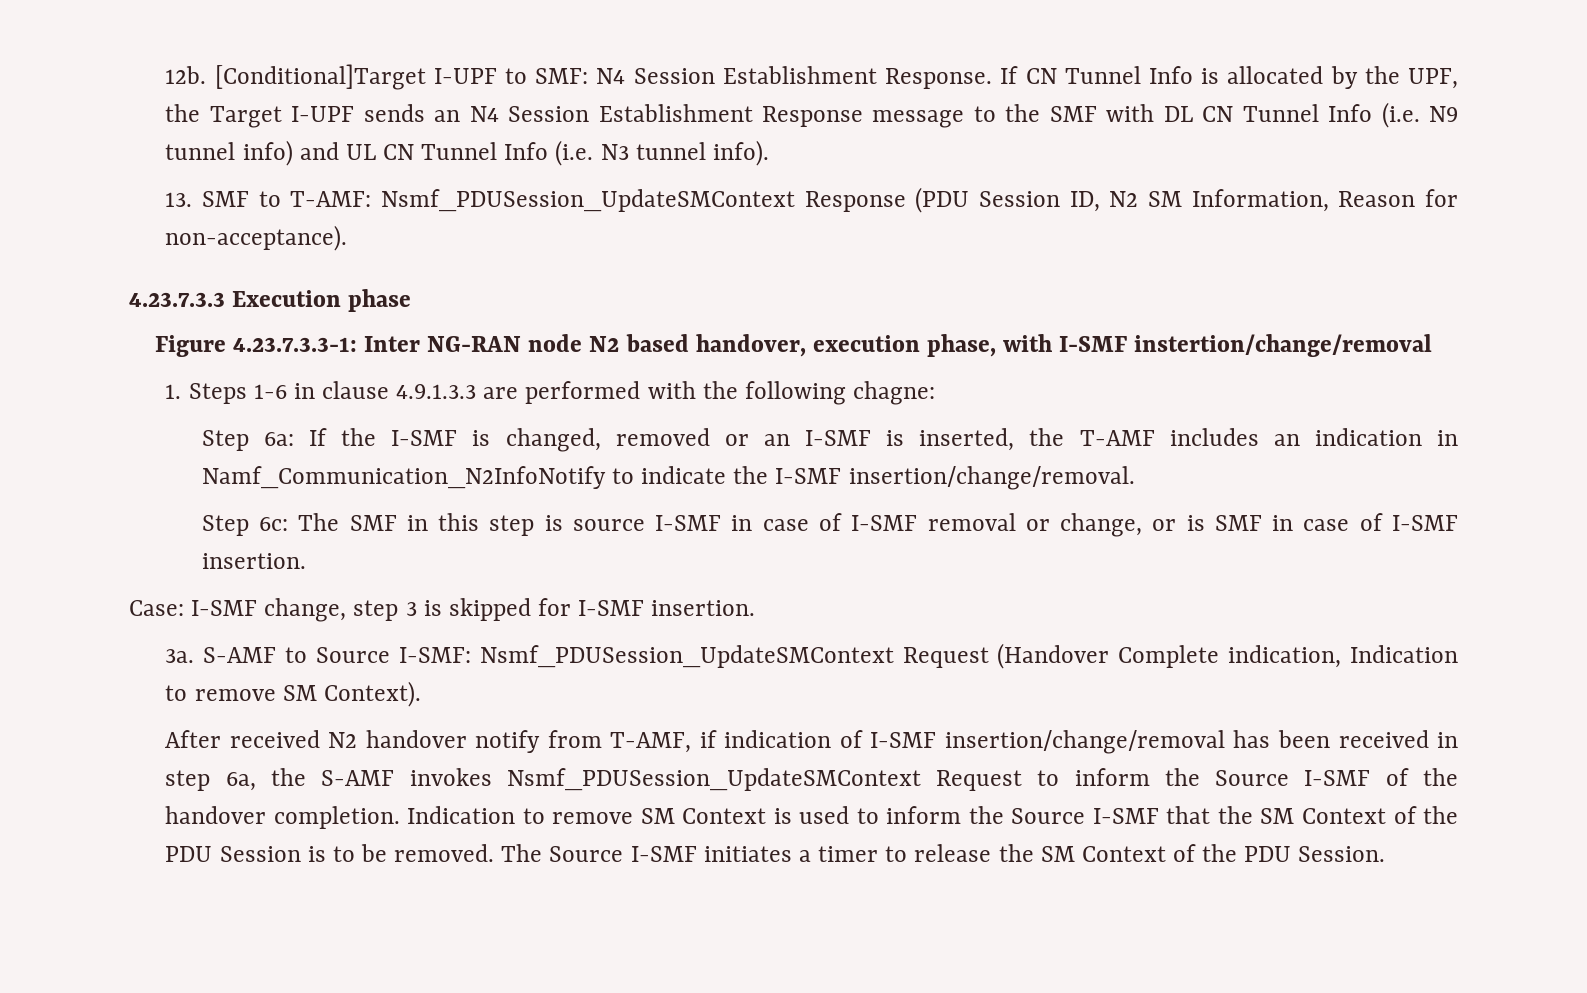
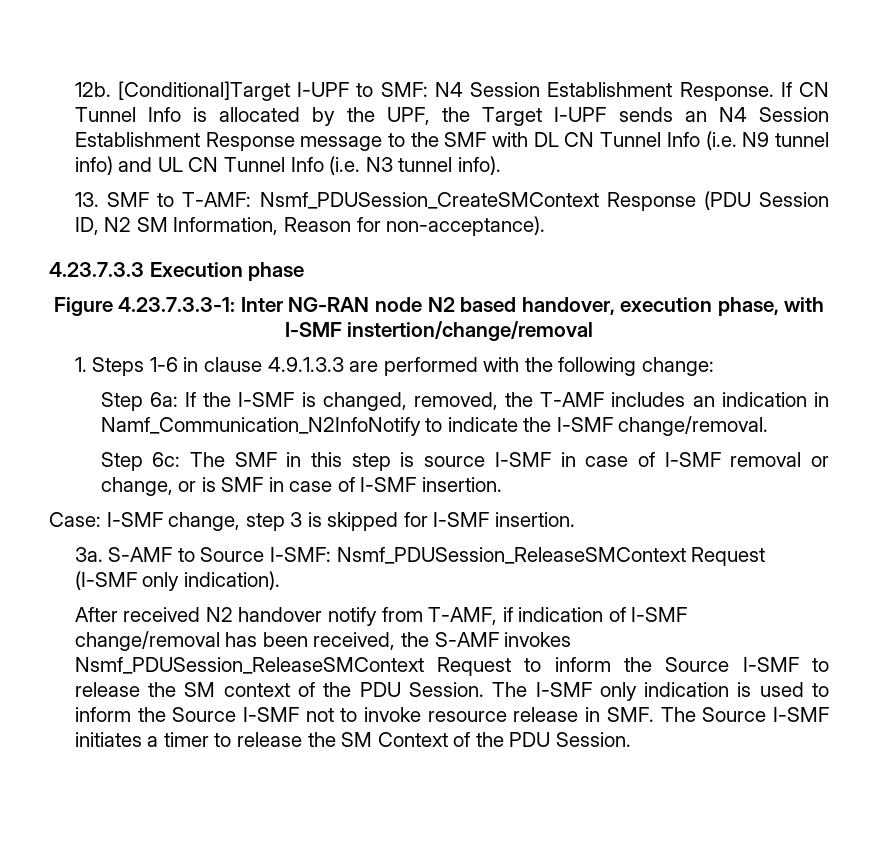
- 13. SMF to T-AMF: Nsmf_PDUSession_UpdateSMContext Response (PDU Session ID, N2 SM Information, Reason for non-acceptance).
+ 13. SMF to T-AMF: Nsmf_PDUSession_CreateSMContext Response (PDU Session ID, N2 SM Information, Reason for non-acceptance).
- 1. Steps 1-6 in clause 4.9.1.3.3 are performed with the following chagne:
+ 1. Steps 1-6 in clause 4.9.1.3.3 are performed with the following change:
- Step 6a: If the I-SMF is changed, removed or an I-SMF is inserted, the T-AMF includes an indication in Namf_Communication_N2InfoNotify to indicate the I-SMF insertion/change/removal.
+ Step 6a: If the I-SMF is changed, removed, the T-AMF includes an indication in Namf_Communication_N2InfoNotify to indicate the I-SMF change/removal.
- S-AMF to Source I-SMF: Nsmf_PDUSession_UpdateSMContext Request (Handover Complete indication, Indication to remove SM Context).
+ S-AMF to Source I-SMF: Nsmf_PDUSession_ReleaseSMContext Request (I-SMF only indication).
- After received N2 handover notify from T-AMF, if indication of I-SMF insertion/change/removal has been received in step 6a, the S-AMF invokes Nsmf_PDUSession_UpdateSMContext Request to inform the Source I-SMF of the handover completion. Indication to remove SM Context is used to inform the Source I-SMF that the SM Context of the PDU Session is to be removed. The Source I-SMF initiates a timer to release the SM Context of the PDU Session.
+ After received N2 handover notify from T-AMF, if indication of I-SMF change/removal has been received, the S-AMF invokes Nsmf_PDUSession_ReleaseSMContext Request to inform the Source I-SMF to release the SM context of the PDU Session. The I-SMF only indication is used to inform the Source I-SMF not to invoke resource release in SMF. The Source I-SMF initiates a timer to release the SM Context of the PDU Session.

